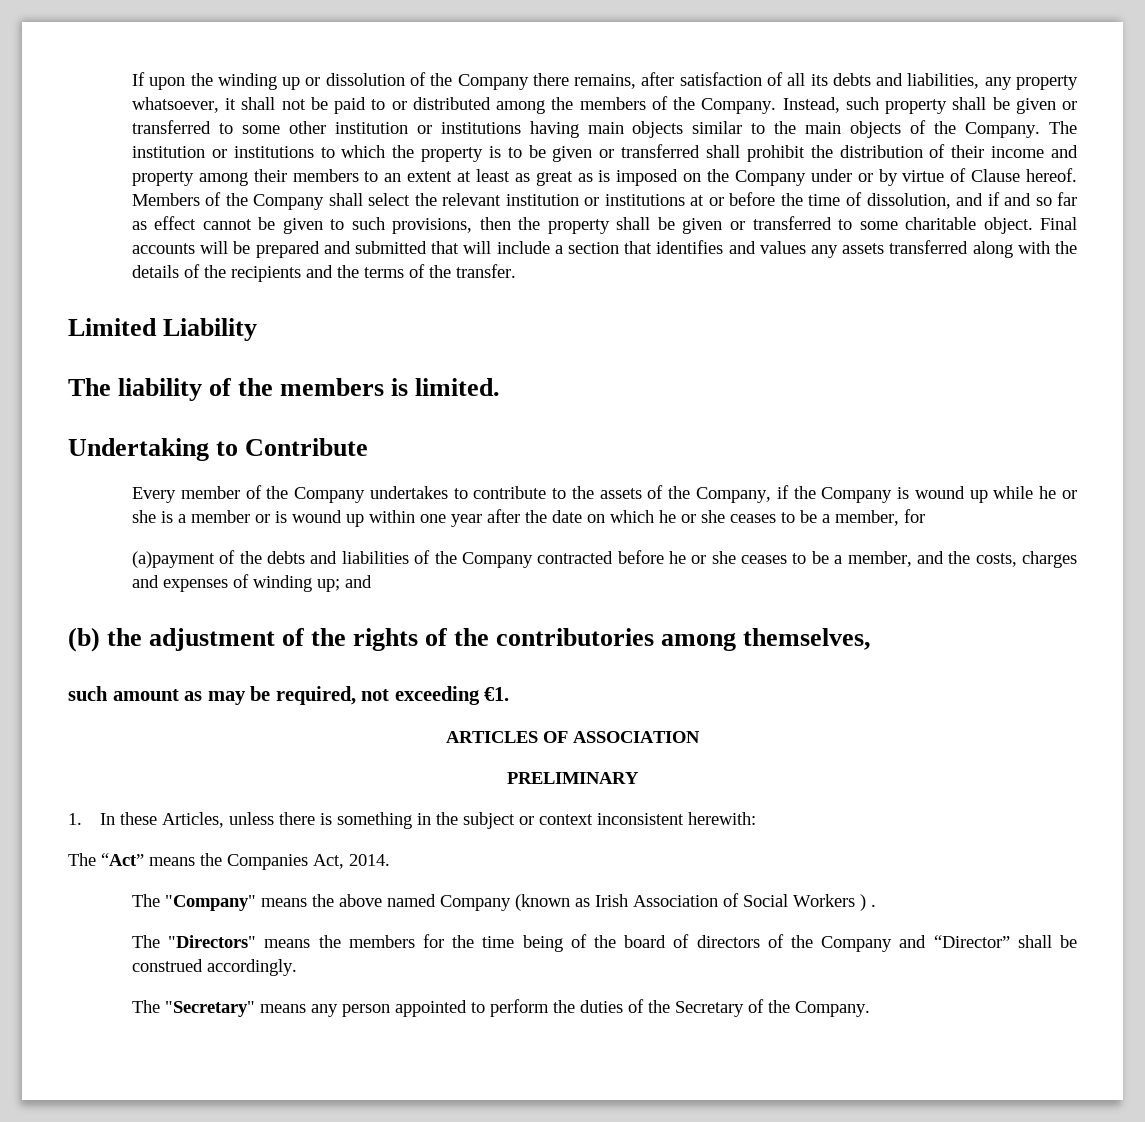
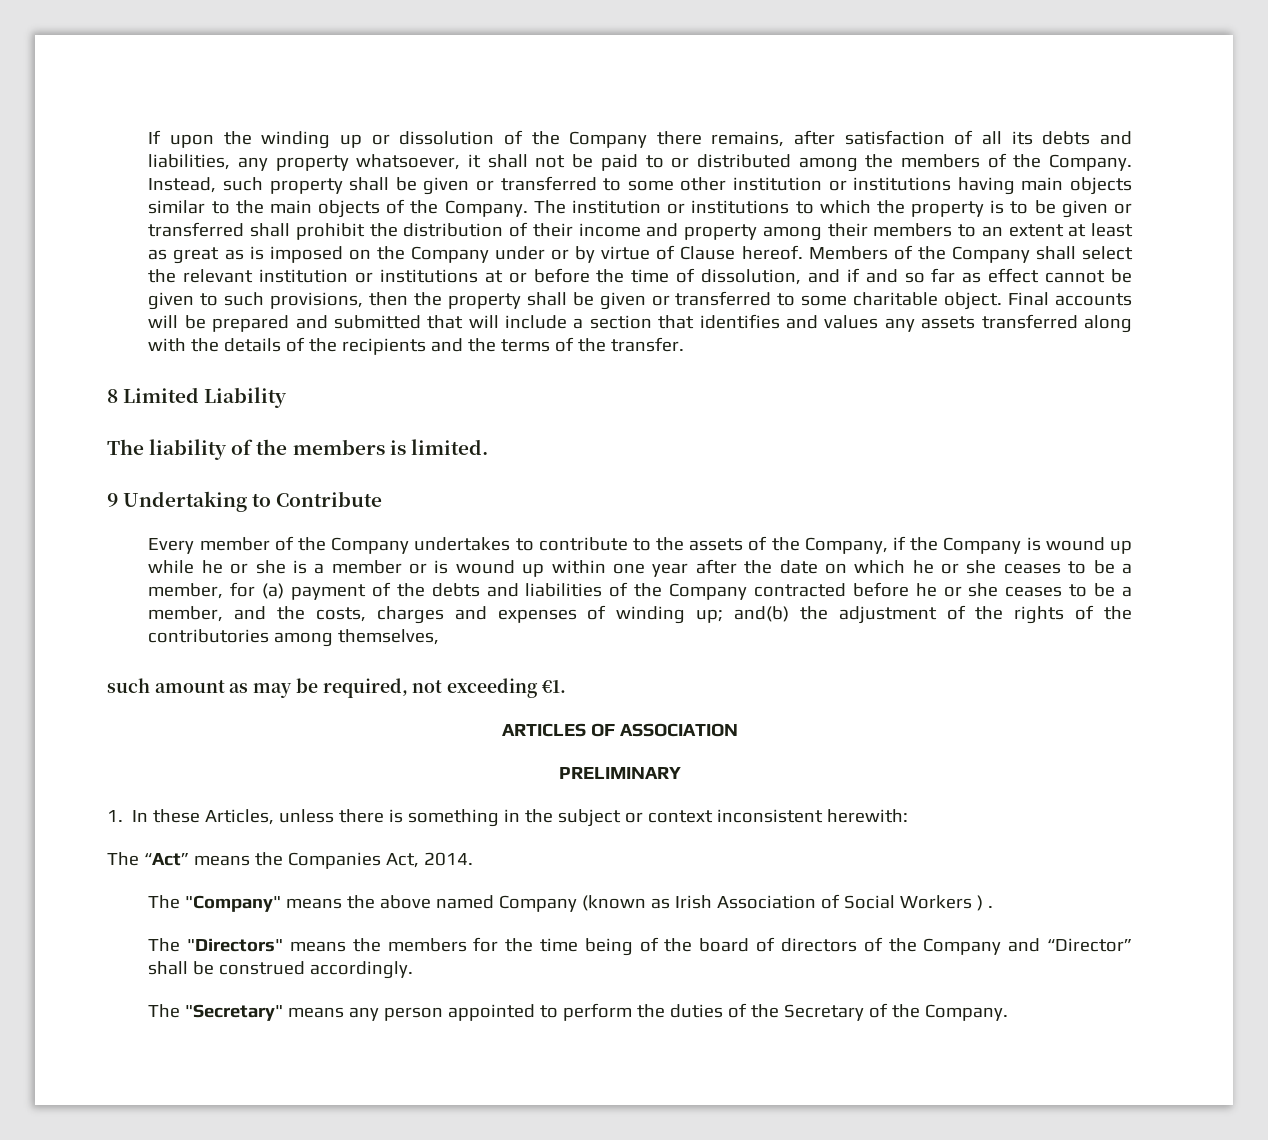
- Limited Liability
+ 8 Limited Liability
- Undertaking to Contribute
+ 9 Undertaking to Contribute
- Every member of the Company undertakes to contribute to the assets of the Company, if the Company is wound up while he or she is a member or is wound up within one year after the date on which he or she ceases to be a member, for
- (a)payment of the debts and liabilities of the Company contracted before he or she ceases to be a member, and the costs, charges and expenses of winding up; and
- (b) the adjustment of the rights of the contributories among themselves,
+ Every member of the Company undertakes to contribute to the assets of the Company, if the Company is wound up while he or she is a member or is wound up within one year after the date on which he or she ceases to be a member, for (a) payment of the debts and liabilities of the Company contracted before he or she ceases to be a member, and the costs, charges and expenses of winding up; and(b) the adjustment of the rights of the contributories among themselves,

